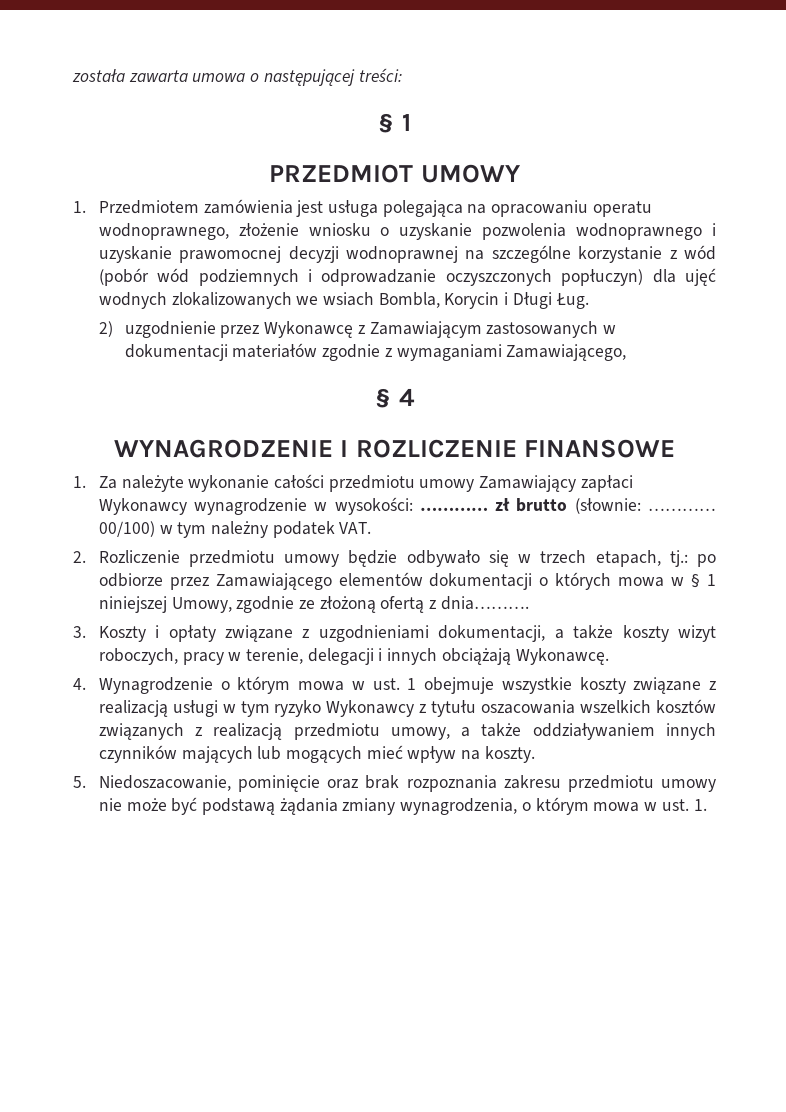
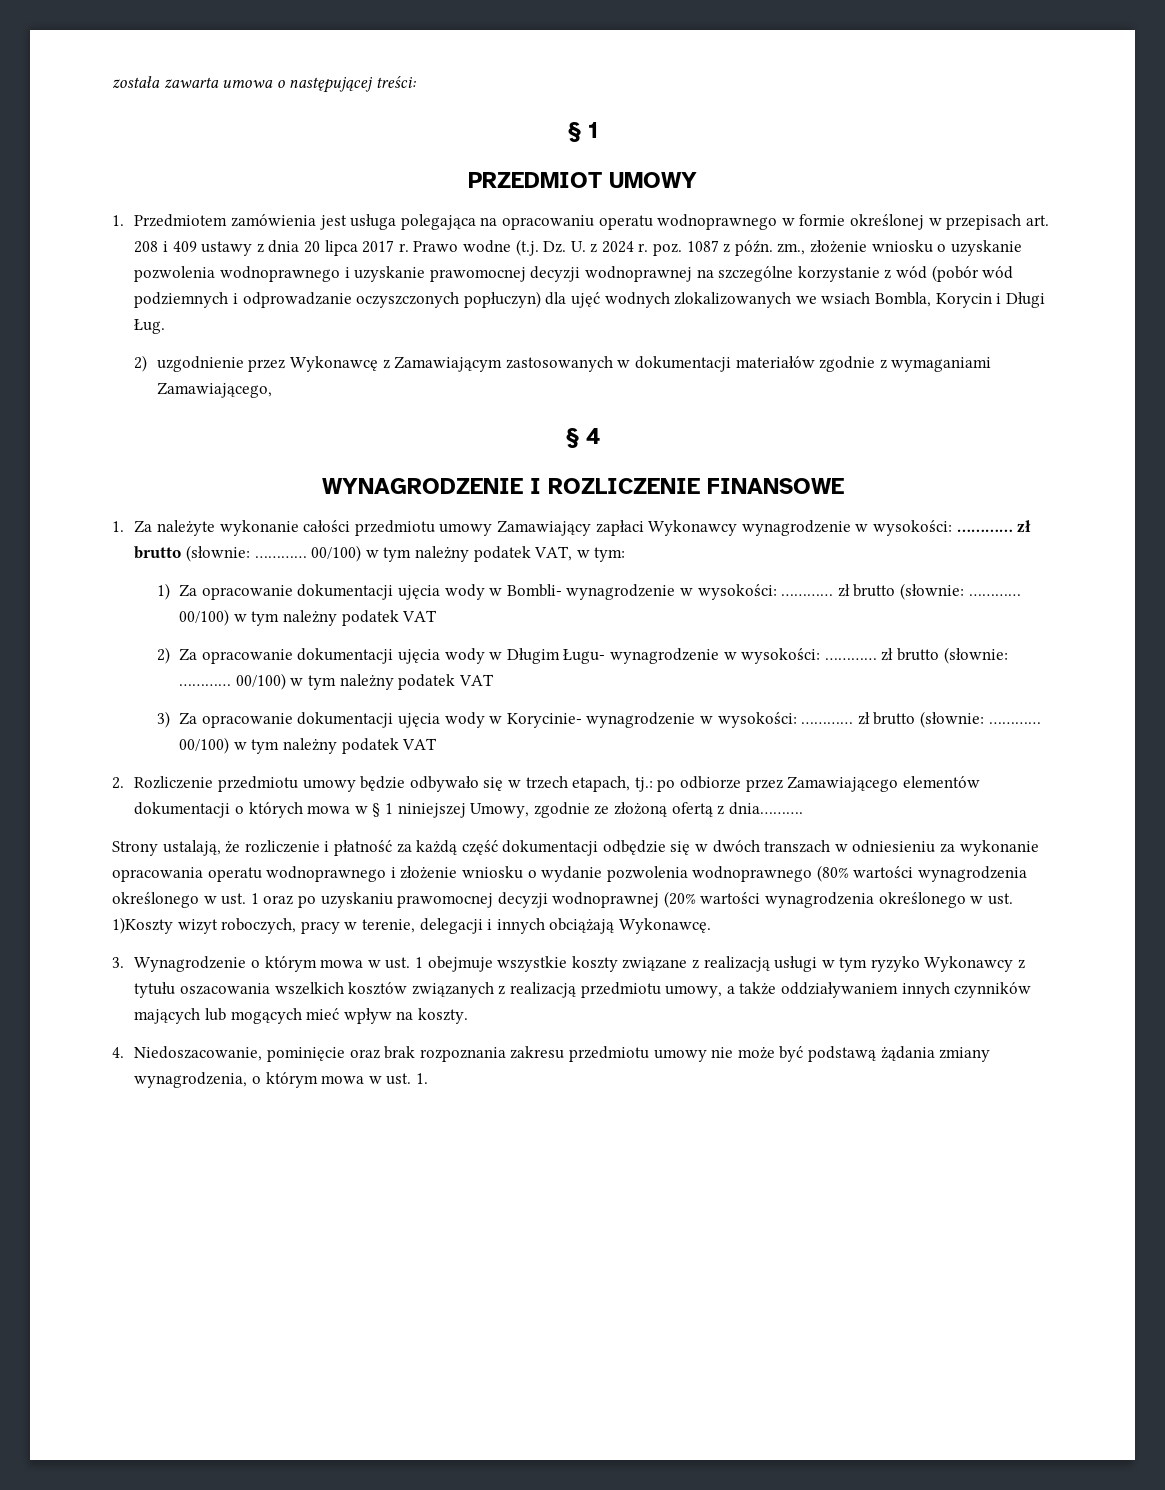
- 1. Przedmiotem zamówienia jest usługa polegająca na opracowaniu operatu wodnoprawnego, złożenie wniosku o uzyskanie pozwolenia wodnoprawnego i uzyskanie prawomocnej decyzji wodnoprawnej na szczególne korzystanie z wód (pobór wód podziemnych i odprowadzanie oczyszczonych popłuczyn) dla ujęć wodnych zlokalizowanych we wsiach Bombla, Korycin i Długi Ług.
+ 1. Przedmiotem zamówienia jest usługa polegająca na opracowaniu operatu wodnoprawnego w formie określonej w przepisach art. 208 i 409 ustawy z dnia 20 lipca 2017 r. Prawo wodne (t.j. Dz. U. z 2024 r. poz. 1087 z późn. zm., złożenie wniosku o uzyskanie pozwolenia wodnoprawnego i uzyskanie prawomocnej decyzji wodnoprawnej na szczególne korzystanie z wód (pobór wód podziemnych i odprowadzanie oczyszczonych popłuczyn) dla ujęć wodnych zlokalizowanych we wsiach Bombla, Korycin i Długi Ług.
- 00/100) w tym należny podatek VAT.
+ 00/100) w tym należny podatek VAT, w tym:
+ 1) Za opracowanie dokumentacji ujęcia wody w Bombli- wynagrodzenie w wysokości: ………… zł brutto (słownie: ………… 00/100) w tym należny podatek VAT
+ 2) Za opracowanie dokumentacji ujęcia wody w Długim Ługu- wynagrodzenie w wysokości: ………… zł brutto (słownie: ………… 00/100) w tym należny podatek VAT
+ 3) Za opracowanie dokumentacji ujęcia wody w Korycinie- wynagrodzenie w wysokości: ………… zł brutto (słownie: ………… 00/100) w tym należny podatek VAT
- 3. Koszty i opłaty związane z uzgodnieniami dokumentacji, a także koszty wizyt roboczych, pracy w terenie, delegacji i innych obciążają Wykonawcę.
+ Strony ustalają, że rozliczenie i płatność za każdą część dokumentacji odbędzie się w dwóch transzach w odniesieniu za wykonanie opracowania operatu wodnoprawnego i złożenie wniosku o wydanie pozwolenia wodnoprawnego (80% wartości wynagrodzenia określonego w ust. 1 oraz po uzyskaniu prawomocnej decyzji wodnoprawnej (20% wartości wynagrodzenia określonego w ust. 1)Koszty wizyt roboczych, pracy w terenie, delegacji i innych obciążają Wykonawcę.
- 4. Wynagrodzenie o którym mowa w ust. 1 obejmuje wszystkie koszty związane z realizacją usługi w tym ryzyko Wykonawcy z tytułu oszacowania wszelkich kosztów związanych z realizacją przedmiotu umowy, a także oddziaływaniem innych czynników mających lub mogących mieć wpływ na koszty.
+ 3. Wynagrodzenie o którym mowa w ust. 1 obejmuje wszystkie koszty związane z realizacją usługi w tym ryzyko Wykonawcy z tytułu oszacowania wszelkich kosztów związanych z realizacją przedmiotu umowy, a także oddziaływaniem innych czynników mających lub mogących mieć wpływ na koszty.
- 5. Niedoszacowanie, pominięcie oraz brak rozpoznania zakresu przedmiotu umowy nie może być podstawą żądania zmiany wynagrodzenia, o którym mowa w ust. 1.
+ 4. Niedoszacowanie, pominięcie oraz brak rozpoznania zakresu przedmiotu umowy nie może być podstawą żądania zmiany wynagrodzenia, o którym mowa w ust. 1.

